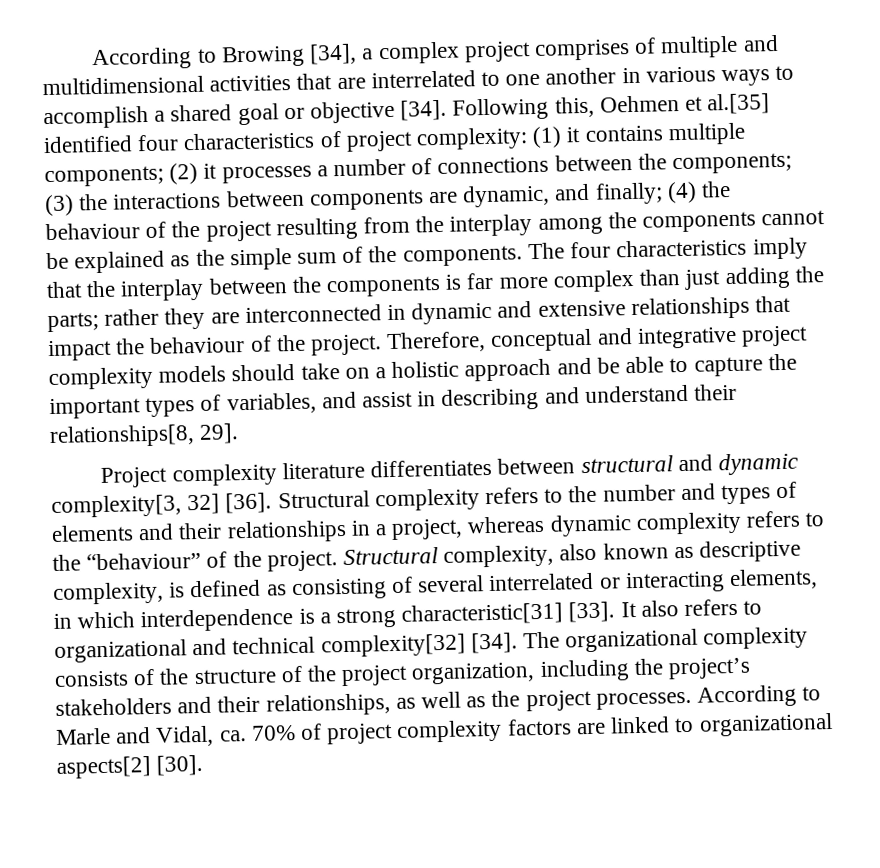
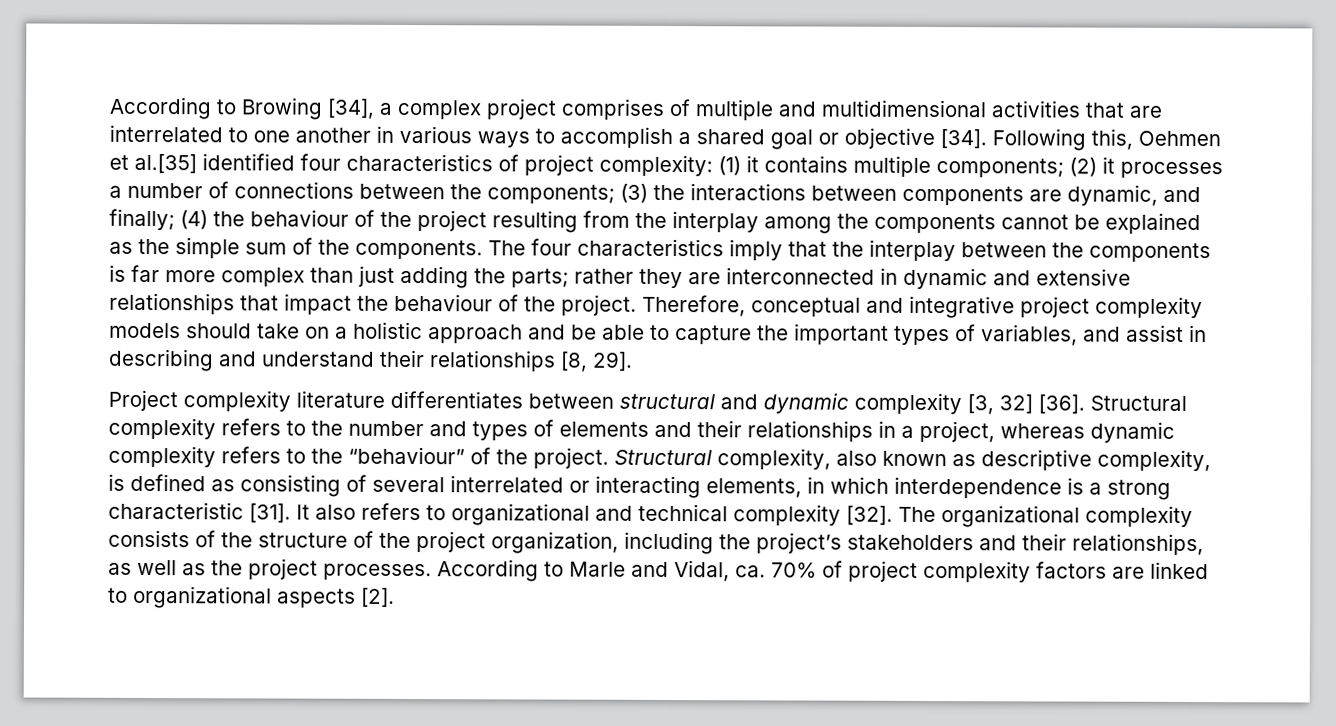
- Therefore, conceptual and integrative project complexity models should take on a holistic approach and be able to capture the important types of variables, and assist in describing and understand their relationships[8, 29].
+ Therefore, conceptual and integrative project complexity models should take on a holistic approach and be able to capture the important types of variables, and assist in describing and understand their relationships [8, 29].
- Project complexity literature differentiates between structural and dynamic complexity[3, 32] [36].
+ Project complexity literature differentiates between structural and dynamic complexity [3, 32] [36].
- Structural complexity, also known as descriptive complexity, is defined as consisting of several interrelated or interacting elements, in which interdependence is a strong characteristic[31] [33].
+ Structural complexity, also known as descriptive complexity, is defined as consisting of several interrelated or interacting elements, in which interdependence is a strong characteristic [31].
- It also refers to organizational and technical complexity[32] [34].
+ It also refers to organizational and technical complexity [32].
- According to Marle and Vidal, ca. 70% of project complexity factors are linked to organizational aspects[2] [30].
+ According to Marle and Vidal, ca. 70% of project complexity factors are linked to organizational aspects [2].

